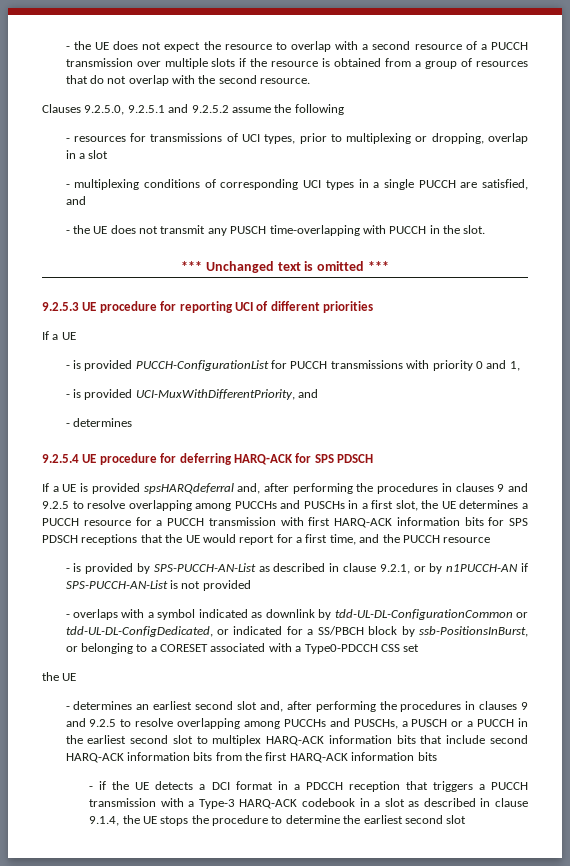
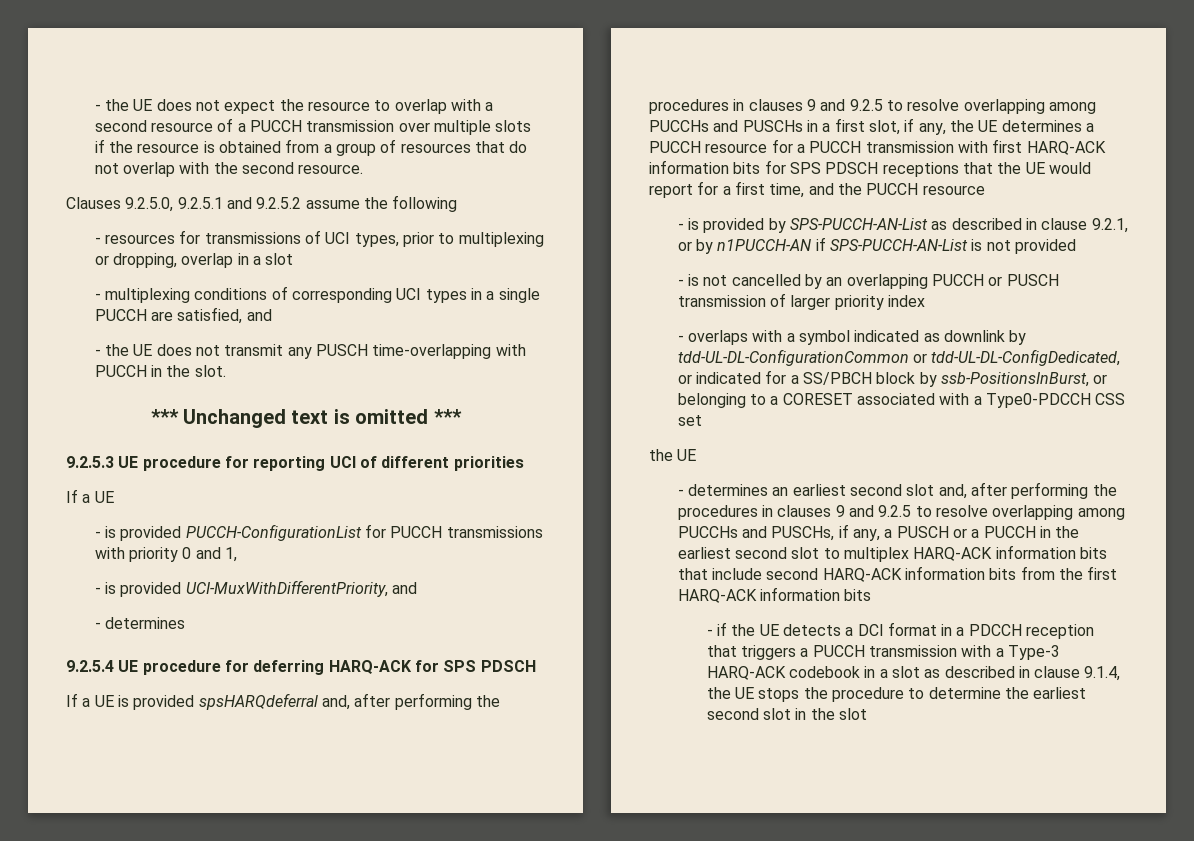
- If a UE is provided spsHARQdeferral and, after performing the procedures in clauses 9 and 9.2.5 to resolve overlapping among PUCCHs and PUSCHs in a first slot, the UE determines a PUCCH resource for a PUCCH transmission with first HARQ-ACK information bits for SPS PDSCH receptions that the UE would report for a first time, and the PUCCH resource
+ If a UE is provided spsHARQdeferral and, after performing the procedures in clauses 9 and 9.2.5 to resolve overlapping among PUCCHs and PUSCHs in a first slot, if any, the UE determines a PUCCH resource for a PUCCH transmission with first HARQ-ACK information bits for SPS PDSCH receptions that the UE would report for a first time, and the PUCCH resource
+ - is not cancelled by an overlapping PUCCH or PUSCH transmission of larger priority index
- - determines an earliest second slot and, after performing the procedures in clauses 9 and 9.2.5 to resolve overlapping among PUCCHs and PUSCHs, a PUSCH or a PUCCH in the earliest second slot to multiplex HARQ-ACK information bits that include second HARQ-ACK information bits from the first HARQ-ACK information bits
+ - determines an earliest second slot and, after performing the procedures in clauses 9 and 9.2.5 to resolve overlapping among PUCCHs and PUSCHs, if any, a PUSCH or a PUCCH in the earliest second slot to multiplex HARQ-ACK information bits that include second HARQ-ACK information bits from the first HARQ-ACK information bits
- - if the UE detects a DCI format in a PDCCH reception that triggers a PUCCH transmission with a Type-3 HARQ-ACK codebook in a slot as described in clause 9.1.4, the UE stops the procedure to determine the earliest second slot
+ - if the UE detects a DCI format in a PDCCH reception that triggers a PUCCH transmission with a Type-3 HARQ-ACK codebook in a slot as described in clause 9.1.4, the UE stops the procedure to determine the earliest second slot in the slot

